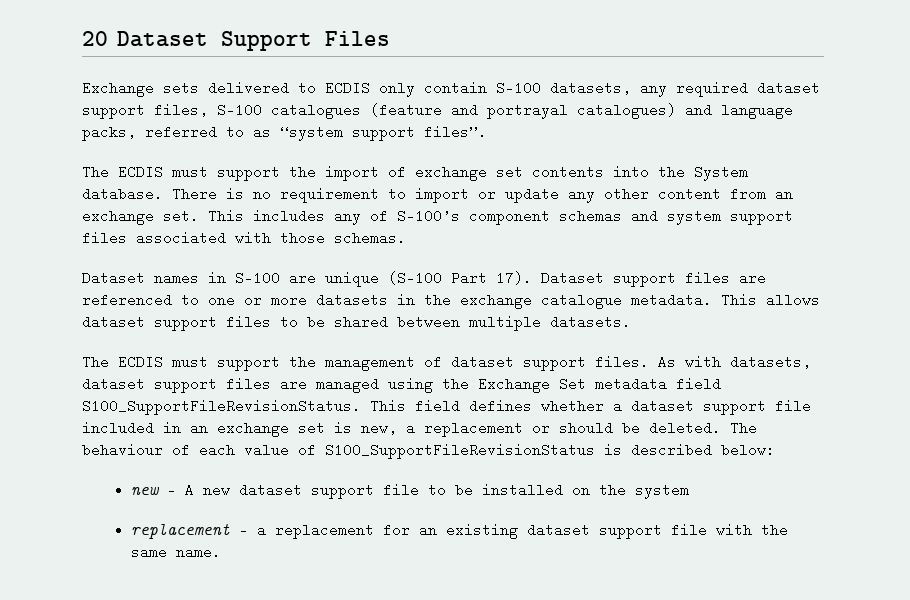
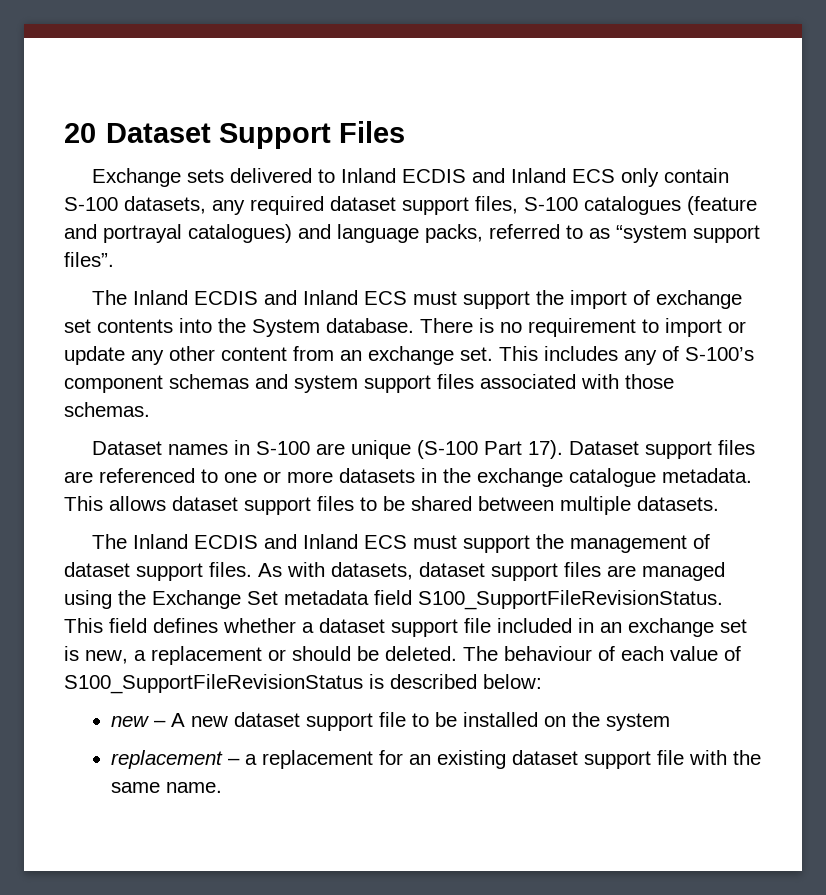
- Exchange sets delivered to ECDIS only contain S-100 datasets, any required dataset support files, S-100 catalogues (feature and portrayal catalogues) and language packs, referred to as “system support files”.
+ Exchange sets delivered to Inland ECDIS and Inland ECS only contain S-100 datasets, any required dataset support files, S-100 catalogues (feature and portrayal catalogues) and language packs, referred to as “system support files”.
- The ECDIS must support the import of exchange set contents into the System database.
+ The Inland ECDIS and Inland ECS must support the import of exchange set contents into the System database.
- The ECDIS must support the management of dataset support files.
+ The Inland ECDIS and Inland ECS must support the management of dataset support files.

